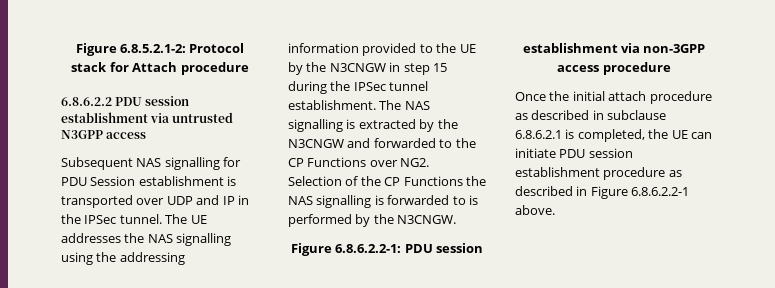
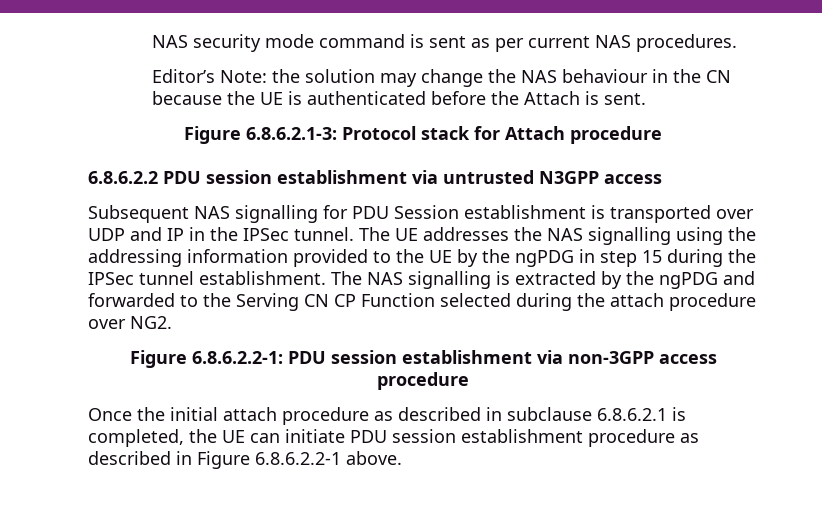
- Figure 6.8.5.2.1-2: Protocol stack for Attach procedure
+ NAS security mode command is sent as per current NAS procedures.
+ Editor’s Note: the solution may change the NAS behaviour in the CN because the UE is authenticated before the Attach is sent.
+ Figure 6.8.6.2.1-3: Protocol stack for Attach procedure
- The UE addresses the NAS signalling using the addressing information provided to the UE by the N3CNGW in step 15 during the IPSec tunnel establishment.
+ The UE addresses the NAS signalling using the addressing information provided to the UE by the ngPDG in step 15 during the IPSec tunnel establishment.
- The NAS signalling is extracted by the N3CNGW and forwarded to the CP Functions over NG2. Selection of the CP Functions the NAS signalling is forwarded to is performed by the N3CNGW.
+ The NAS signalling is extracted by the ngPDG and forwarded to the Serving CN CP Function selected during the attach procedure over NG2.

